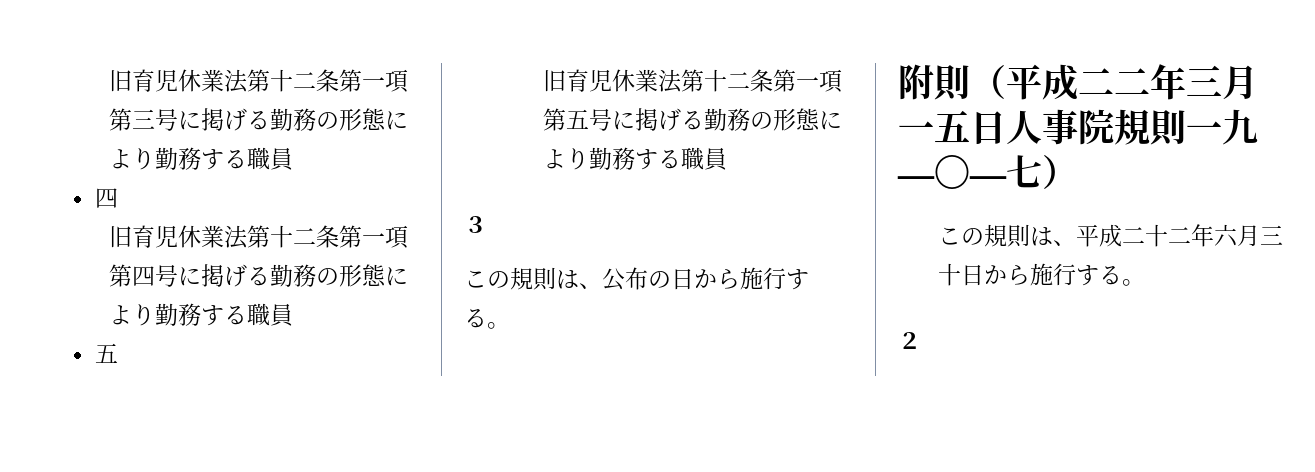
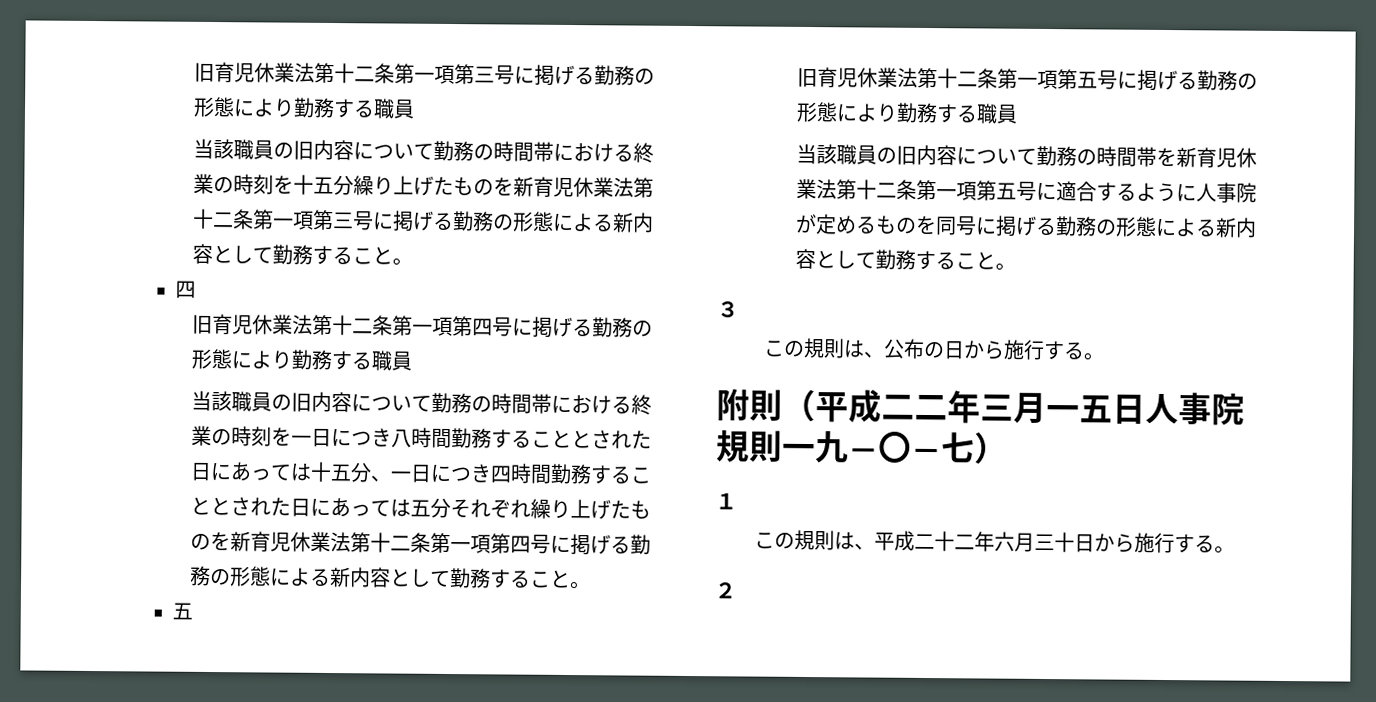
+ 当該職員の旧内容について勤務の時間帯における終業の時刻を十五分繰り上げたものを新育児休業法第十二条第一項第三号に掲げる勤務の形態による新内容として勤務すること。
+ 当該職員の旧内容について勤務の時間帯における終業の時刻を一日につき八時間勤務することとされた日にあっては十五分、一日につき四時間勤務することとされた日にあっては五分それぞれ繰り上げたものを新育児休業法第十二条第一項第四号に掲げる勤務の形態による新内容として勤務すること。
+ 当該職員の旧内容について勤務の時間帯を新育児休業法第十二条第一項第五号に適合するように人事院が定めるものを同号に掲げる勤務の形態による新内容として勤務すること。
+ １

